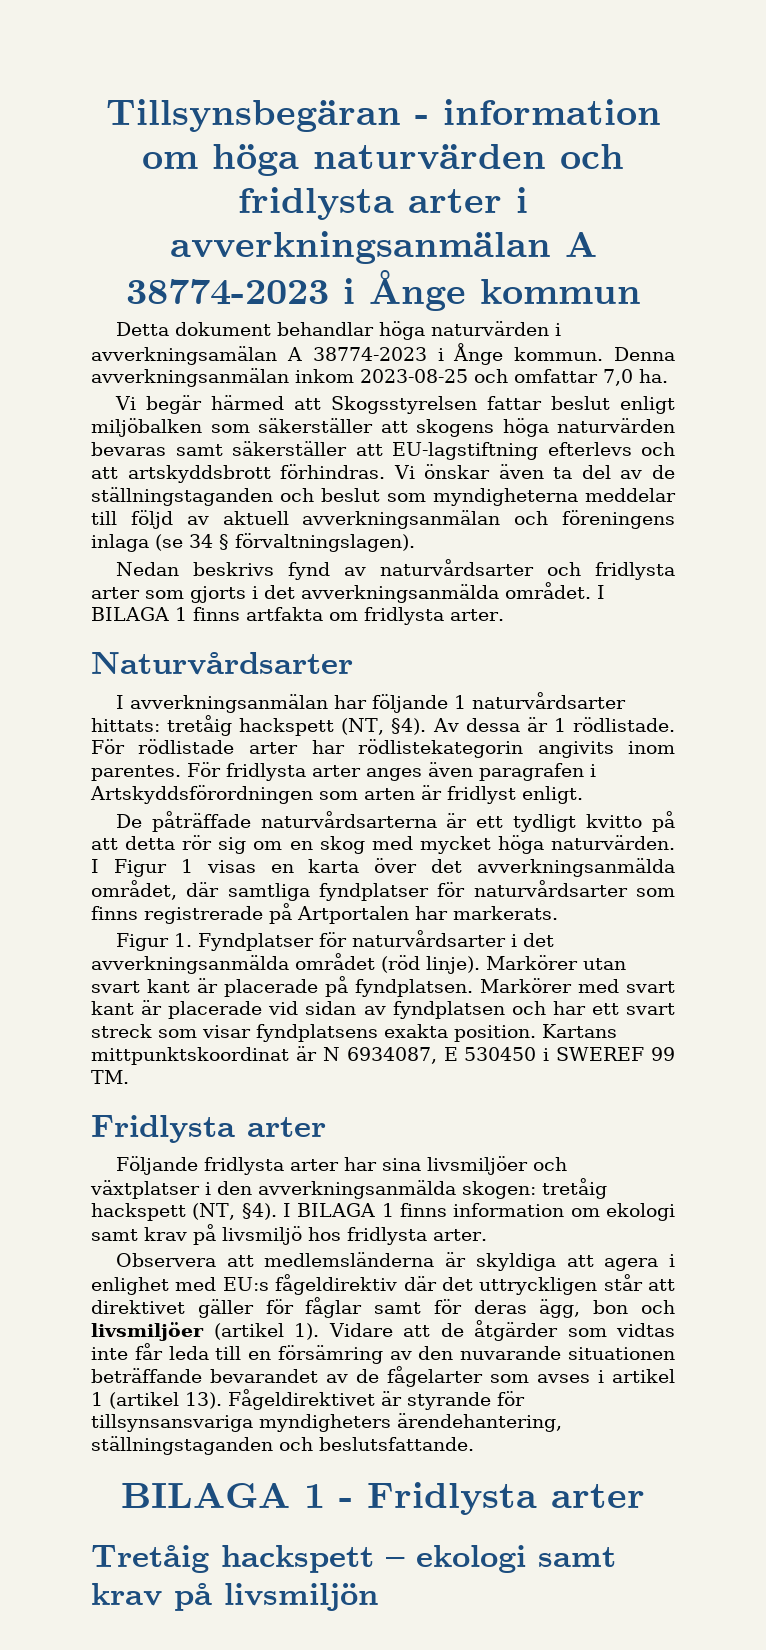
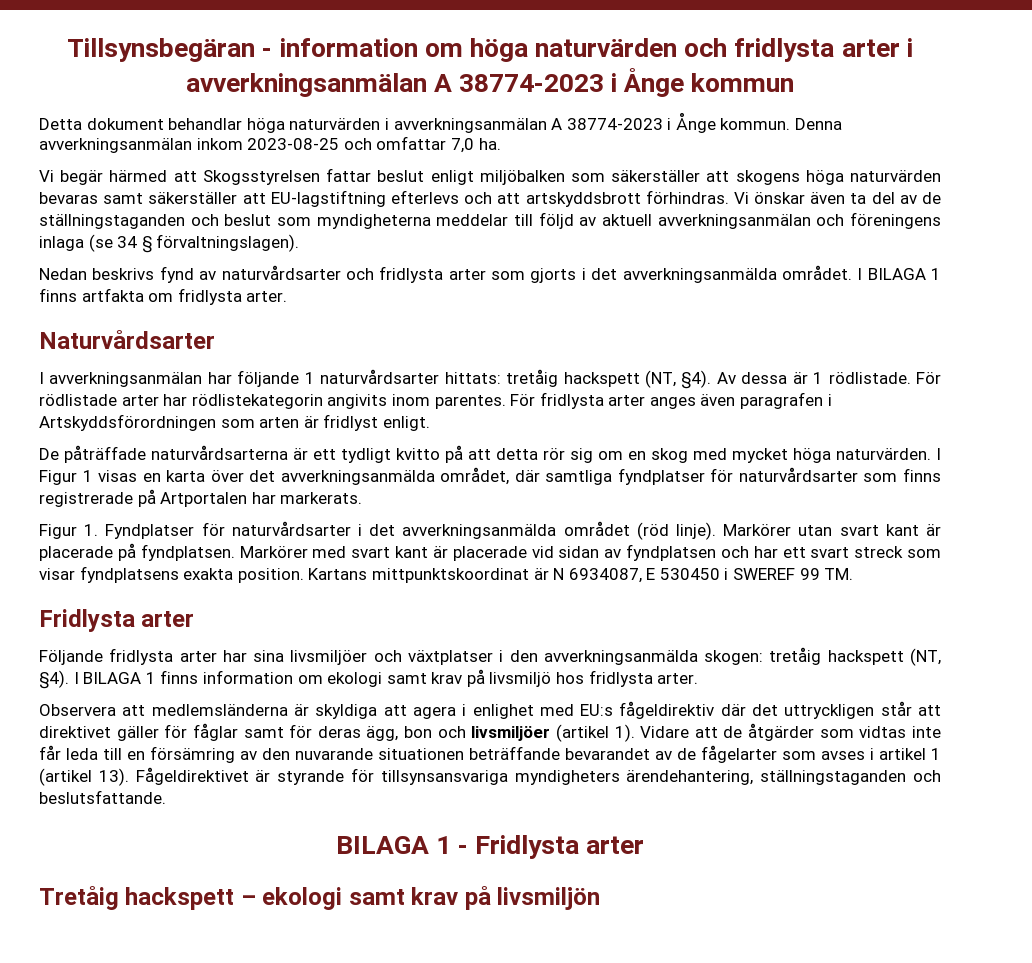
- Detta dokument behandlar höga naturvärden i avverkningsamälan A 38774-2023 i Ånge kommun.
+ Detta dokument behandlar höga naturvärden i avverkningsanmälan A 38774-2023 i Ånge kommun.

